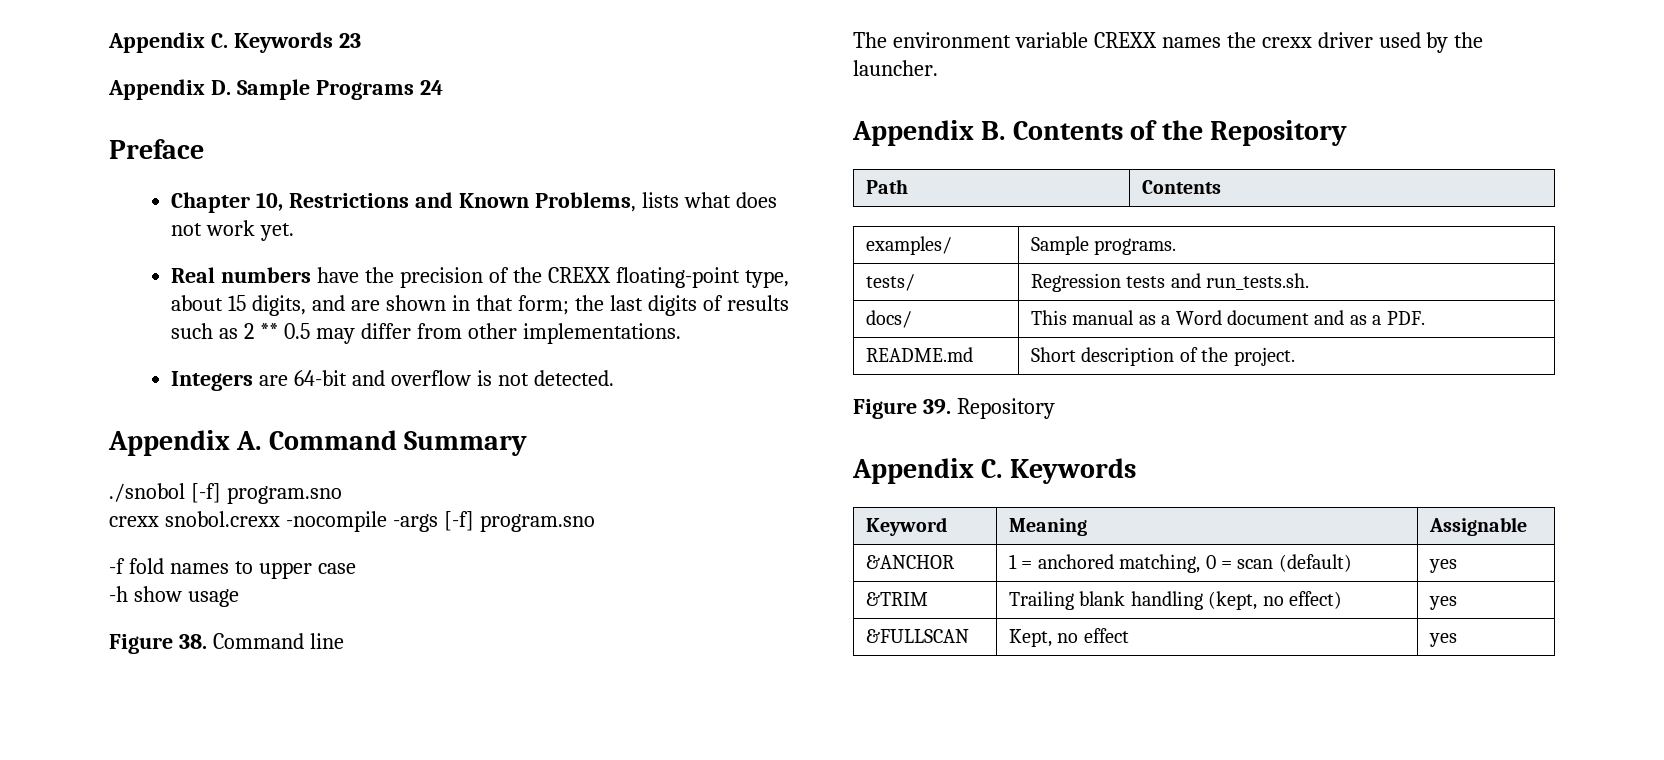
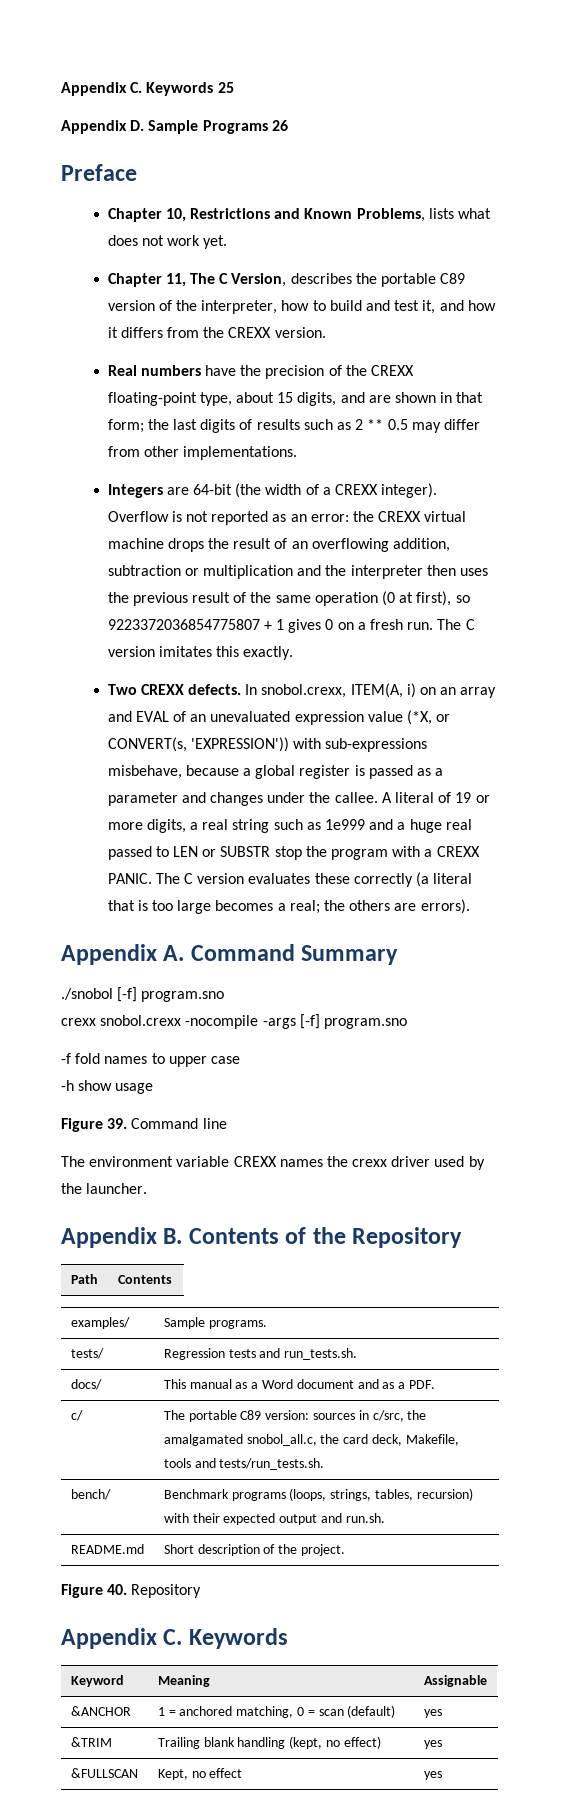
- Appendix C. Keywords 23
+ Appendix C. Keywords 25
- Appendix D. Sample Programs 24
+ Appendix D. Sample Programs 26
+ Chapter 11, The C Version, describes the portable C89 version of the interpreter, how to build and test it, and how it differs from the CREXX version.
- Integers are 64-bit and overflow is not detected.
+ Integers are 64-bit (the width of a CREXX integer). Overflow is not reported as an error: the CREXX virtual machine drops the result of an overflowing addition, subtraction or multiplication and the interpreter then uses the previous result of the same operation (0 at first), so 9223372036854775807 + 1 gives 0 on a fresh run. The C version imitates this exactly.
+ Two CREXX defects. In snobol.crexx, ITEM(A, i) on an array and EVAL of an unevaluated expression value (*X, or CONVERT(s, 'EXPRESSION')) with sub-expressions misbehave, because a global register is passed as a parameter and changes under the callee. A literal of 19 or more digits, a real string such as 1e999 and a huge real passed to LEN or SUBSTR stop the program with a CREXX PANIC. The C version evaluates these correctly (a literal that is too large becomes a real; the others are errors).
- Figure 38. Command line
+ Figure 39. Command line
+ c/ | The portable C89 version: sources in c/src, the amalgamated snobol_all.c, the card deck, Makefile, tools and tests/run_tests.sh.
+ bench/ | Benchmark programs (loops, strings, tables, recursion) with their expected output and run.sh.
- Figure 39. Repository
+ Figure 40. Repository

